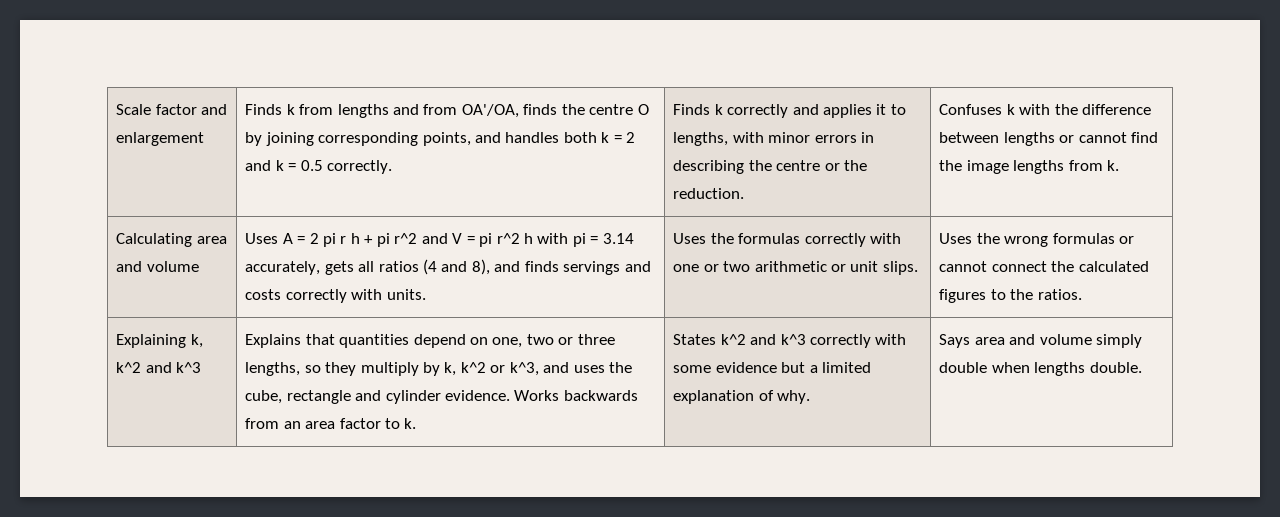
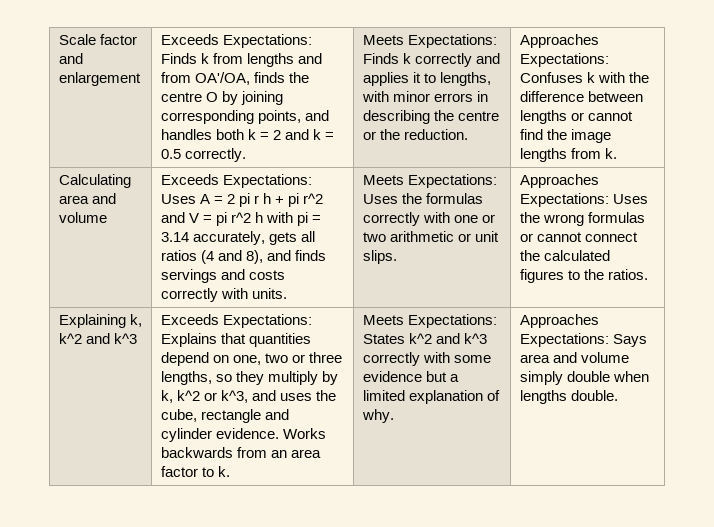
- Finds k from lengths and from OA'/OA, finds the centre O by joining corresponding points, and handles both k = 2 and k = 0.5 correctly.
+ Exceeds Expectations: Finds k from lengths and from OA'/OA, finds the centre O by joining corresponding points, and handles both k = 2 and k = 0.5 correctly.
- Finds k correctly and applies it to lengths, with minor errors in describing the centre or the reduction.
+ Meets Expectations: Finds k correctly and applies it to lengths, with minor errors in describing the centre or the reduction.
- Confuses k with the difference between lengths or cannot find the image lengths from k.
+ Approaches Expectations: Confuses k with the difference between lengths or cannot find the image lengths from k.
- Uses A = 2 pi r h + pi r^2 and V = pi r^2 h with pi = 3.14 accurately, gets all ratios (4 and 8), and finds servings and costs correctly with units.
+ Exceeds Expectations: Uses A = 2 pi r h + pi r^2 and V = pi r^2 h with pi = 3.14 accurately, gets all ratios (4 and 8), and finds servings and costs correctly with units.
- Uses the formulas correctly with one or two arithmetic or unit slips.
+ Meets Expectations: Uses the formulas correctly with one or two arithmetic or unit slips.
- Uses the wrong formulas or cannot connect the calculated figures to the ratios.
+ Approaches Expectations: Uses the wrong formulas or cannot connect the calculated figures to the ratios.
- Explains that quantities depend on one, two or three lengths, so they multiply by k, k^2 or k^3, and uses the cube, rectangle and cylinder evidence.
+ Exceeds Expectations: Explains that quantities depend on one, two or three lengths, so they multiply by k, k^2 or k^3, and uses the cube, rectangle and cylinder evidence.
- States k^2 and k^3 correctly with some evidence but a limited explanation of why.
+ Meets Expectations: States k^2 and k^3 correctly with some evidence but a limited explanation of why.
- Says area and volume simply double when lengths double.
+ Approaches Expectations: Says area and volume simply double when lengths double.

